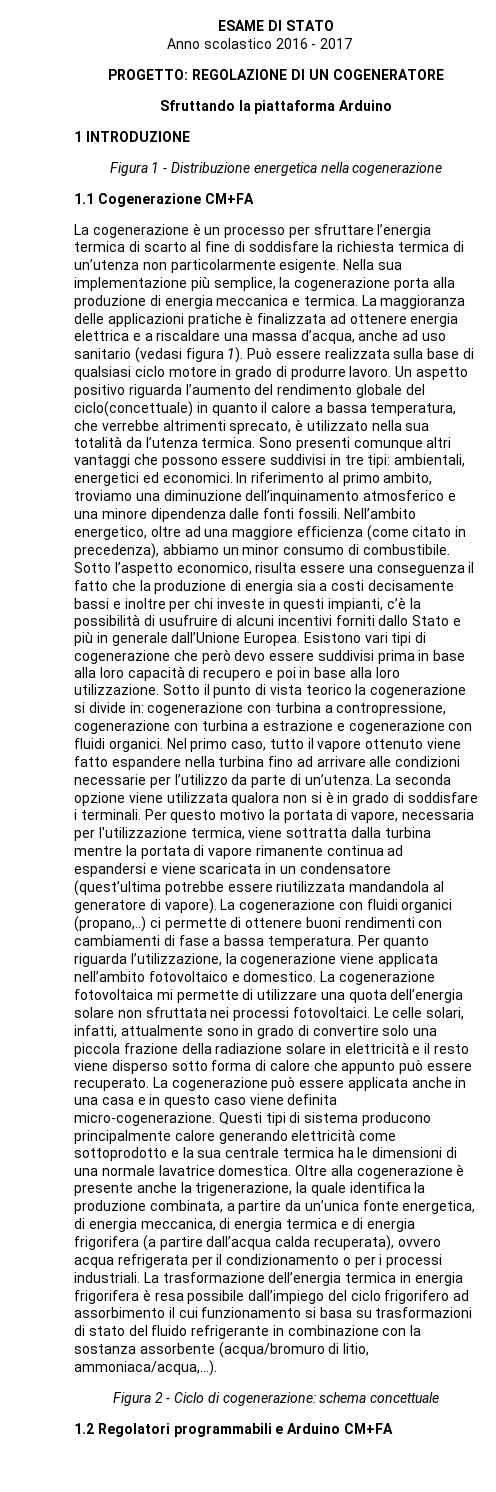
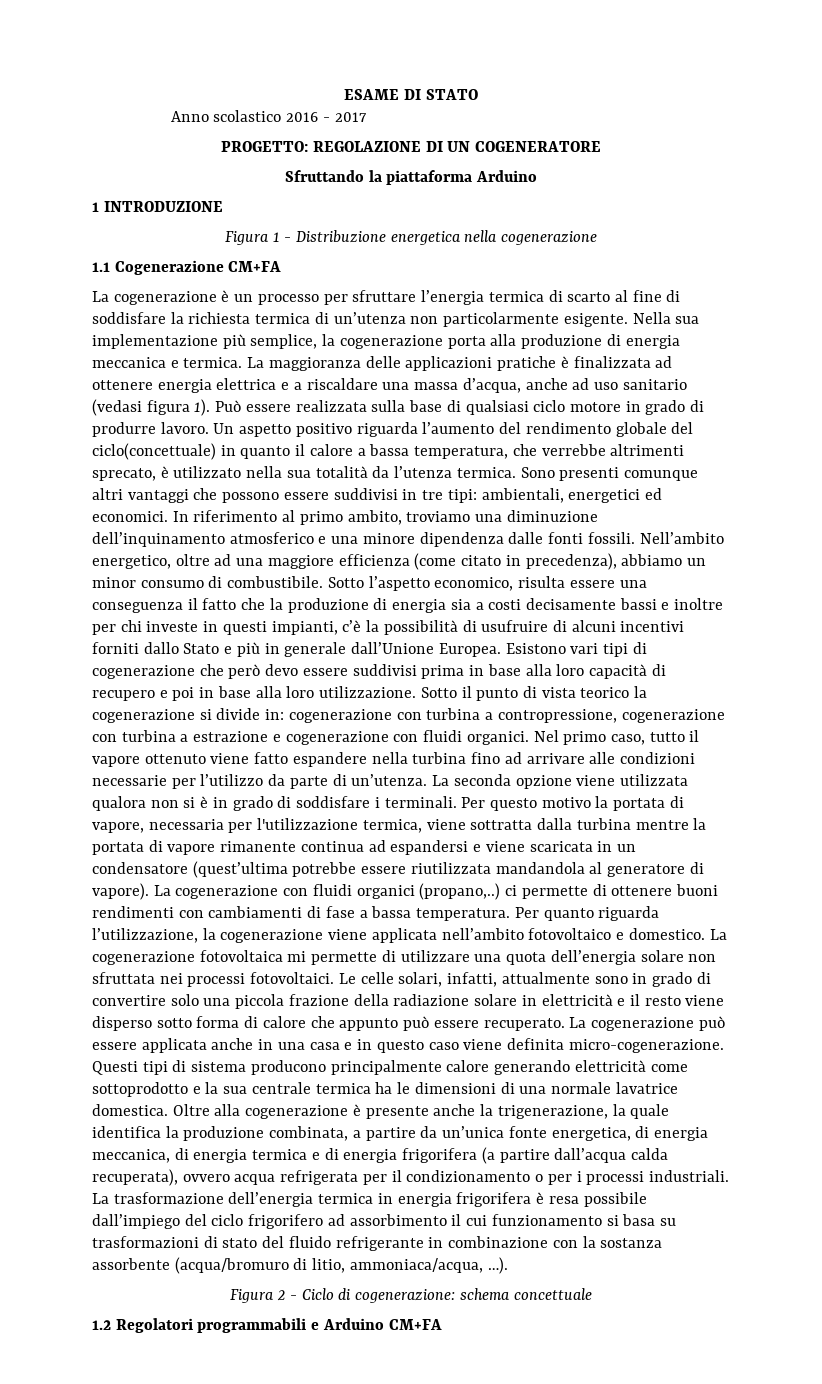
- La trasformazione dell’energia termica in energia frigorifera è resa possibile dall’impiego del ciclo frigorifero ad assorbimento il cui funzionamento si basa su trasformazioni di stato del fluido refrigerante in combinazione con la sostanza assorbente (acqua/bromuro di litio, ammoniaca/acqua,…).
+ La trasformazione dell’energia termica in energia frigorifera è resa possibile dall’impiego del ciclo frigorifero ad assorbimento il cui funzionamento si basa su trasformazioni di stato del fluido refrigerante in combinazione con la sostanza assorbente (acqua/bromuro di litio, ammoniaca/acqua, …).

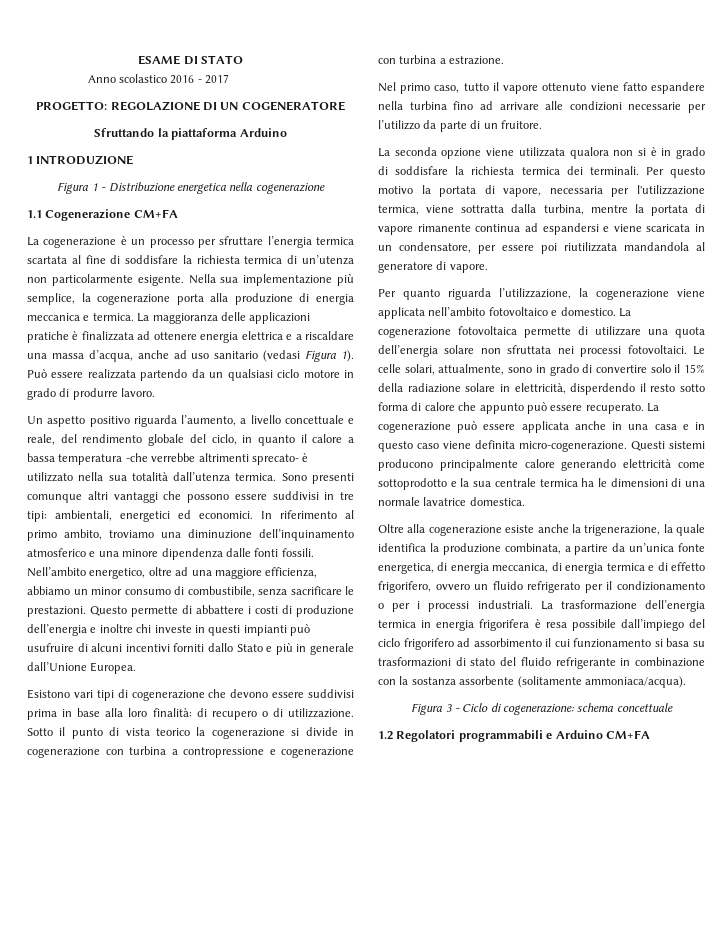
- La cogenerazione è un processo per sfruttare l’energia termica di scarto al fine di soddisfare la richiesta termica di un’utenza non particolarmente esigente.
+ La cogenerazione è un processo per sfruttare l’energia termica scartata al fine di soddisfare la richiesta termica di un’utenza non particolarmente esigente.
- La maggioranza delle applicazioni pratiche è finalizzata ad ottenere energia elettrica e a riscaldare una massa d’acqua, anche ad uso sanitario (vedasi figura 1).
+ La maggioranza delle applicazioni pratiche è finalizzata ad ottenere energia elettrica e a riscaldare una massa d’acqua, anche ad uso sanitario (vedasi Figura 1).
- Può essere realizzata sulla base di qualsiasi ciclo motore in grado di produrre lavoro. Un aspetto positivo riguarda l’aumento del rendimento globale del ciclo(concettuale) in quanto il calore a bassa temperatura, che verrebbe altrimenti sprecato, è utilizzato nella sua totalità da l’utenza termica.
+ Può essere realizzata partendo da un qualsiasi ciclo motore in grado di produrre lavoro.
+ Un aspetto positivo riguarda l’aumento, a livello concettuale e reale, del rendimento globale del ciclo, in quanto il calore a bassa temperatura -che verrebbe altrimenti sprecato- è utilizzato nella sua totalità dall’utenza termica.
- Nell’ambito energetico, oltre ad una maggiore efficienza (come citato in precedenza), abbiamo un minor consumo di combustibile. Sotto l’aspetto economico, risulta essere una conseguenza il fatto che la produzione di energia sia a costi decisamente bassi e inoltre per chi investe in questi impianti, c’è la possibilità di usufruire di alcuni incentivi forniti dallo Stato e più in generale dall’Unione Europea. Esistono vari tipi di cogenerazione che però devo essere suddivisi prima in base alla loro capacità di recupero e poi in base alla loro utilizzazione.
+ Nell’ambito energetico, oltre ad una maggiore efficienza, abbiamo un minor consumo di combustibile, senza sacrificare le prestazioni. Questo permette di abbattere i costi di produzione dell’energia e inoltre chi investe in questi impianti può usufruire di alcuni incentivi forniti dallo Stato e più in generale dall’Unione Europea.
+ Esistono vari tipi di cogenerazione che devono essere suddivisi prima in base alla loro finalità: di recupero o di utilizzazione.
- Sotto il punto di vista teorico la cogenerazione si divide in: cogenerazione con turbina a contropressione, cogenerazione con turbina a estrazione e cogenerazione con fluidi organici. Nel primo caso, tutto il vapore ottenuto viene fatto espandere nella turbina fino ad arrivare alle condizioni necessarie per l’utilizzo da parte di un’utenza. La seconda opzione viene utilizzata qualora non si è in grado di soddisfare i terminali.
+ Sotto il punto di vista teorico la cogenerazione si divide in cogenerazione con turbina a contropressione e cogenerazione con turbina a estrazione.
+ Nel primo caso, tutto il vapore ottenuto viene fatto espandere nella turbina fino ad arrivare alle condizioni necessarie per l’utilizzo da parte di un fruitore.
+ La seconda opzione viene utilizzata qualora non si è in grado di soddisfare la richiesta termica dei terminali.
- Per questo motivo la portata di vapore, necessaria per l'utilizzazione termica, viene sottratta dalla turbina mentre la portata di vapore rimanente continua ad espandersi e viene scaricata in un condensatore (quest’ultima potrebbe essere riutilizzata mandandola al generatore di vapore). La cogenerazione con fluidi organici (propano,..) ci permette di ottenere buoni rendimenti con cambiamenti di fase a bassa temperatura. Per quanto riguarda l’utilizzazione, la cogenerazione viene applicata nell’ambito fotovoltaico e domestico.
+ Per questo motivo la portata di vapore, necessaria per l'utilizzazione termica, viene sottratta dalla turbina, mentre la portata di vapore rimanente continua ad espandersi e viene scaricata in un condensatore, per essere poi riutilizzata mandandola al generatore di vapore.
+ Per quanto riguarda l’utilizzazione, la cogenerazione viene applicata nell’ambito fotovoltaico e domestico.
- La cogenerazione fotovoltaica mi permette di utilizzare una quota dell’energia solare non sfruttata nei processi fotovoltaici.
+ La cogenerazione fotovoltaica permette di utilizzare una quota dell’energia solare non sfruttata nei processi fotovoltaici.
- Le celle solari, infatti, attualmente sono in grado di convertire solo una piccola frazione della radiazione solare in elettricità e il resto viene disperso sotto forma di calore che appunto può essere recuperato.
+ Le celle solari, attualmente, sono in grado di convertire solo il 15% della radiazione solare in elettricità, disperdendo il resto sotto forma di calore che appunto può essere recuperato.
- Questi tipi di sistema producono principalmente calore generando elettricità come sottoprodotto e la sua centrale termica ha le dimensioni di una normale lavatrice domestica. Oltre alla cogenerazione è presente anche la trigenerazione, la quale identifica la produzione combinata, a partire da un’unica fonte energetica, di energia meccanica, di energia termica e di energia frigorifera (a partire dall’acqua calda recuperata), ovvero acqua refrigerata per il condizionamento o per i processi industriali.
+ Questi sistemi producono principalmente calore generando elettricità come sottoprodotto e la sua centrale termica ha le dimensioni di una normale lavatrice domestica.
+ Oltre alla cogenerazione esiste anche la trigenerazione, la quale identifica la produzione combinata, a partire da un’unica fonte energetica, di energia meccanica, di energia termica e di effetto frigorifero, ovvero un fluido refrigerato per il condizionamento o per i processi industriali.
- La trasformazione dell’energia termica in energia frigorifera è resa possibile dall’impiego del ciclo frigorifero ad assorbimento il cui funzionamento si basa su trasformazioni di stato del fluido refrigerante in combinazione con la sostanza assorbente (acqua/bromuro di litio, ammoniaca/acqua, …).
- Figura 2 - Ciclo di cogenerazione: schema concettuale
+ La trasformazione dell’energia termica in energia frigorifera è resa possibile dall’impiego del ciclo frigorifero ad assorbimento il cui funzionamento si basa su trasformazioni di stato del fluido refrigerante in combinazione con la sostanza assorbente (solitamente ammoniaca/acqua).
+ Figura 3 - Ciclo di cogenerazione: schema concettuale

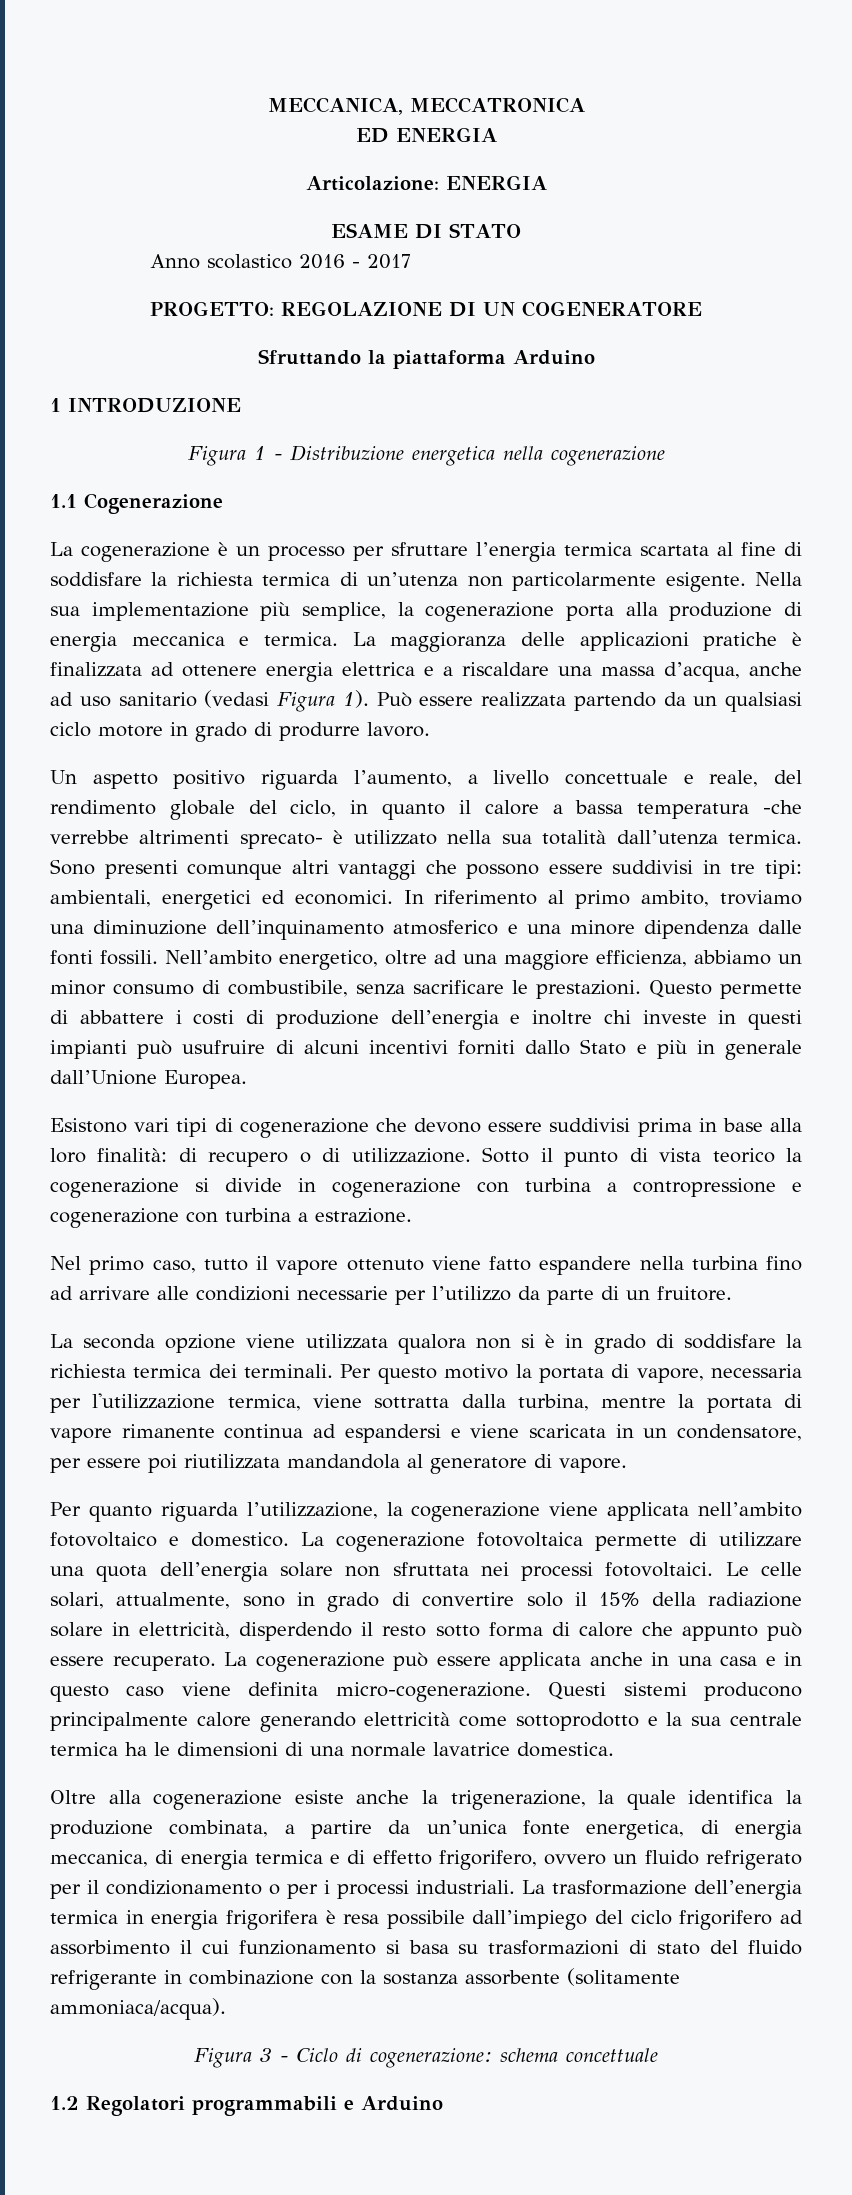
+ MECCANICA, MECCATRONICA
+ ED ENERGIA
+ Articolazione: ENERGIA
- 1.1 Cogenerazione CM+FA
+ 1.1 Cogenerazione
- 1.2 Regolatori programmabili e Arduino CM+FA
+ 1.2 Regolatori programmabili e Arduino

